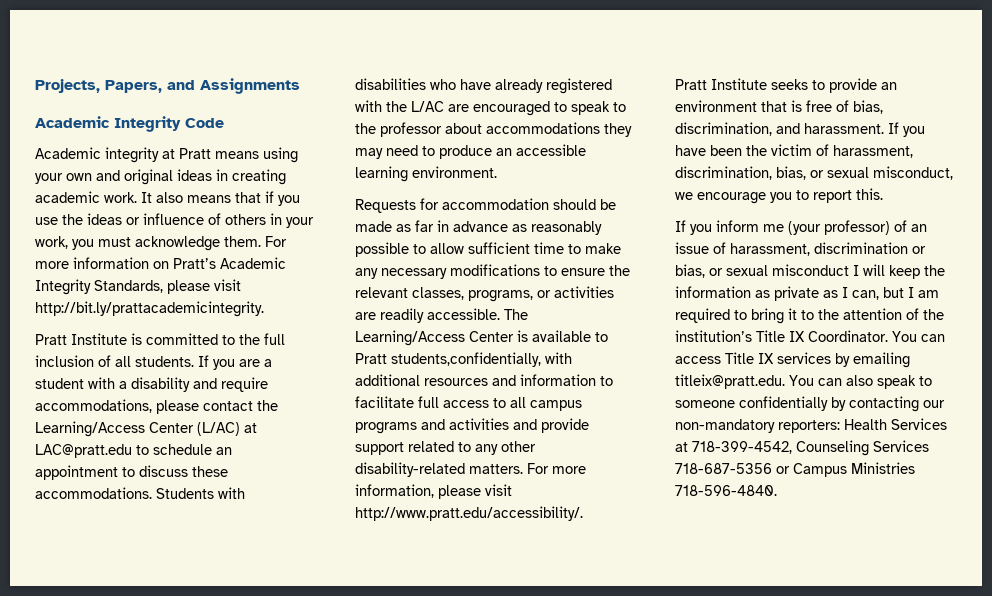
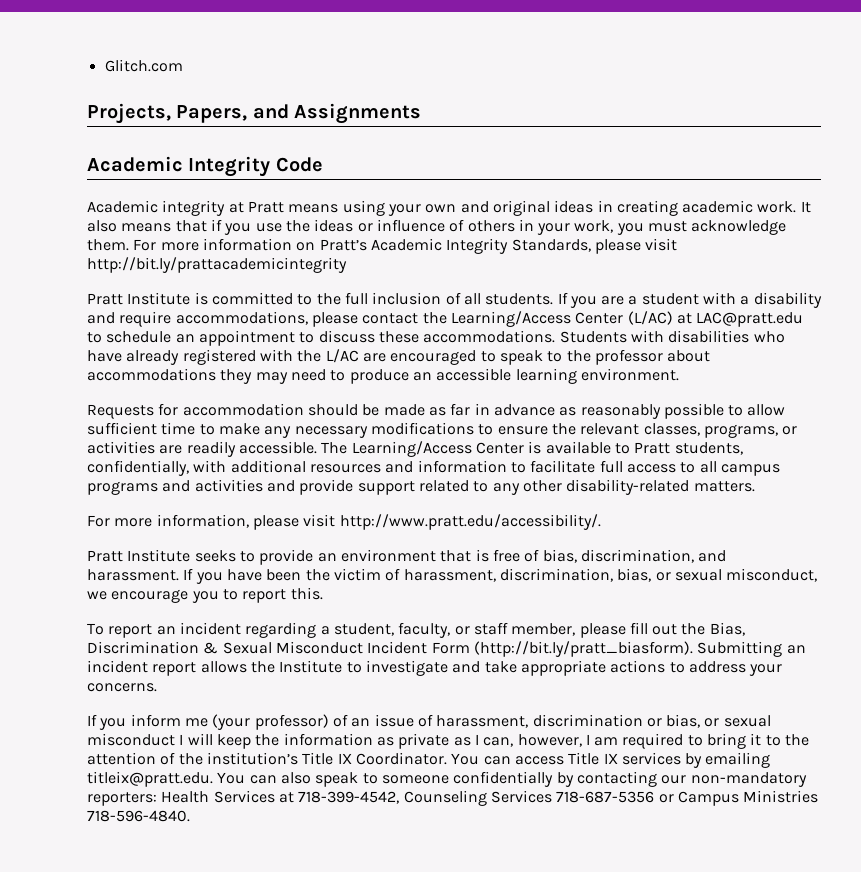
+ Glitch.com
- For more information on Pratt’s Academic Integrity Standards, please visit http://bit.ly/prattacademicintegrity.
+ For more information on Pratt’s Academic Integrity Standards, please visit http://bit.ly/prattacademicintegrity
- The Learning/Access Center is available to Pratt students,confidentially, with additional resources and information to facilitate full access to all campus programs and activities and provide support related to any other disability-related matters. For more information, please visit http://www.pratt.edu/accessibility/.
+ The Learning/Access Center is available to Pratt students, confidentially, with additional resources and information to facilitate full access to all campus programs and activities and provide support related to any other disability-related matters.
+ For more information, please visit http://www.pratt.edu/accessibility/.
+ To report an incident regarding a student, faculty, or staff member, please fill out the Bias, Discrimination & Sexual Misconduct Incident Form (http://bit.ly/pratt_biasform). Submitting an incident report allows the Institute to investigate and take appropriate actions to address your concerns.
- If you inform me (your professor) of an issue of harassment, discrimination or bias, or sexual misconduct I will keep the information as private as I can, but I am required to bring it to the attention of the institution’s Title IX Coordinator.
+ If you inform me (your professor) of an issue of harassment, discrimination or bias, or sexual misconduct I will keep the information as private as I can, however, I am required to bring it to the attention of the institution’s Title IX Coordinator.

